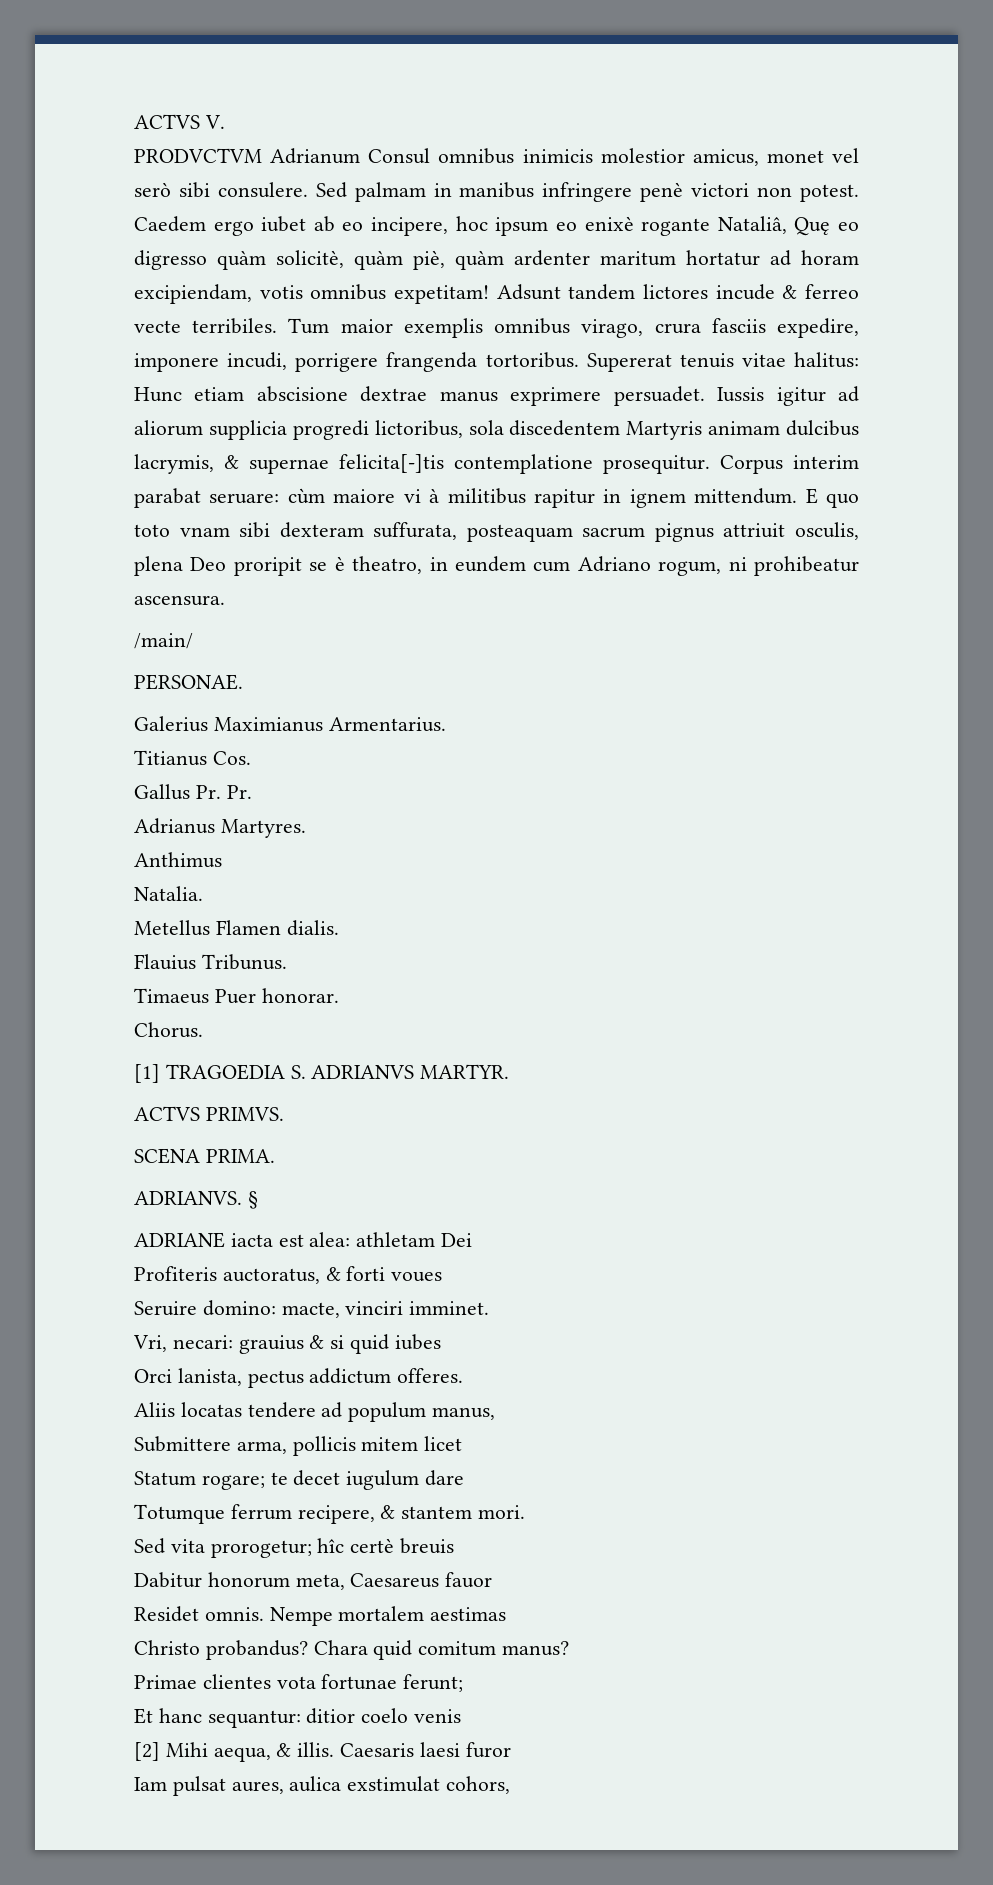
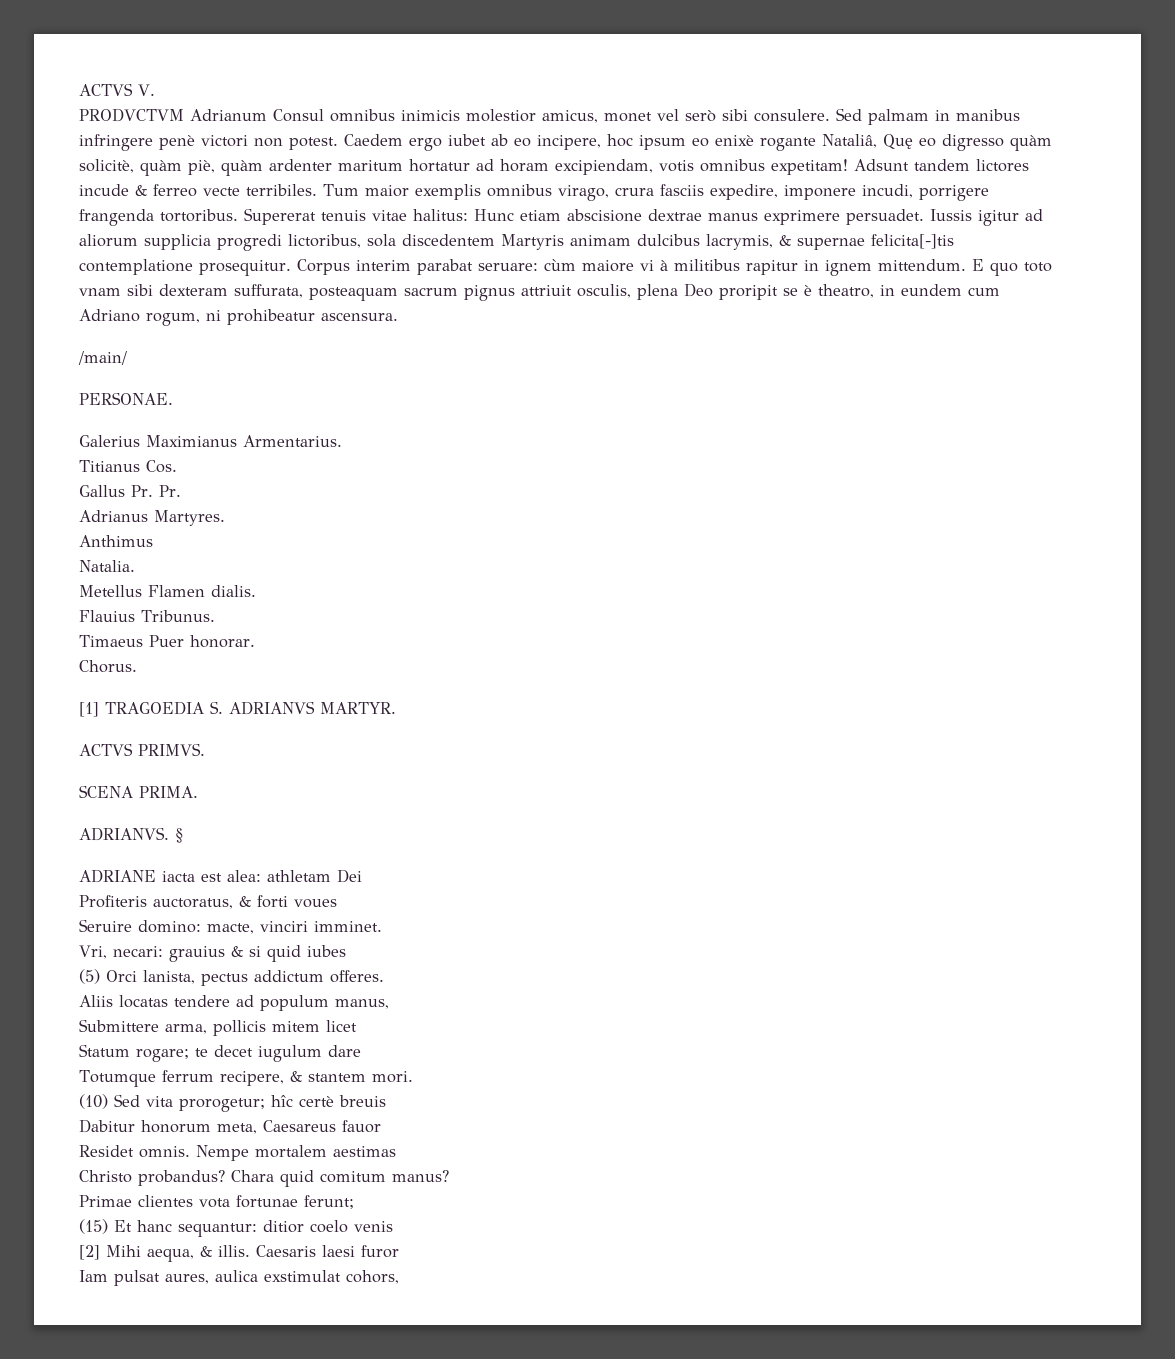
- Orci lanista, pectus addictum offeres.
+ (5) Orci lanista, pectus addictum offeres.
- Sed vita prorogetur; hîc certè breuis
+ (10) Sed vita prorogetur; hîc certè breuis
- Et hanc sequantur: ditior coelo venis
+ (15) Et hanc sequantur: ditior coelo venis

